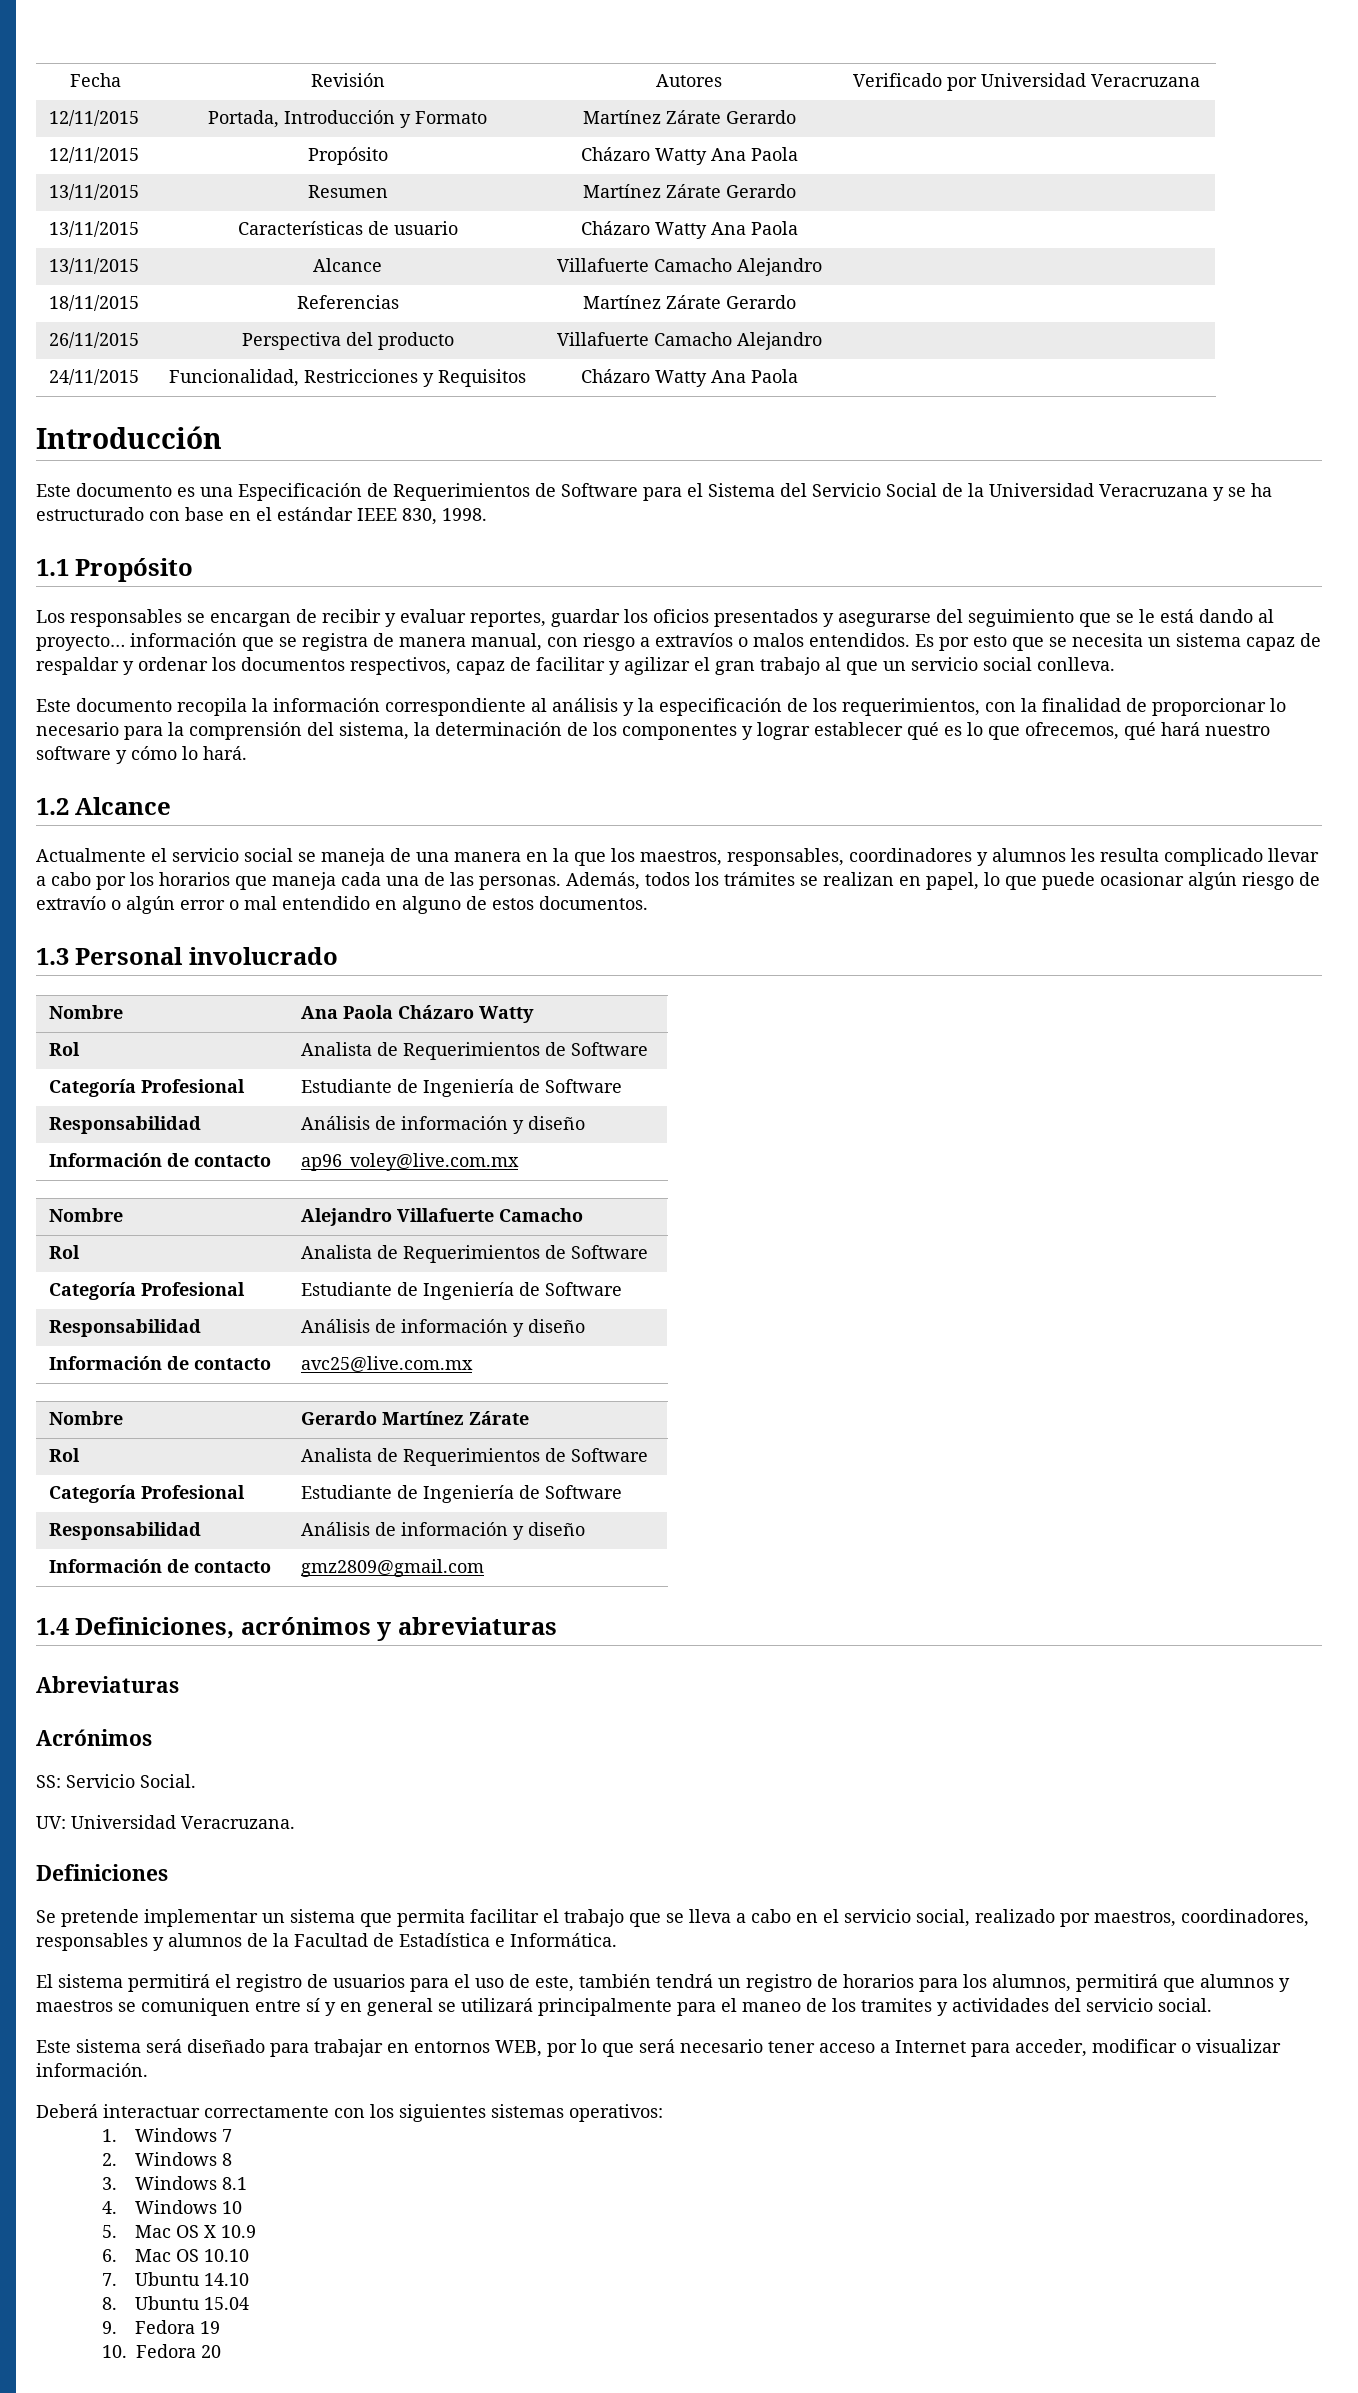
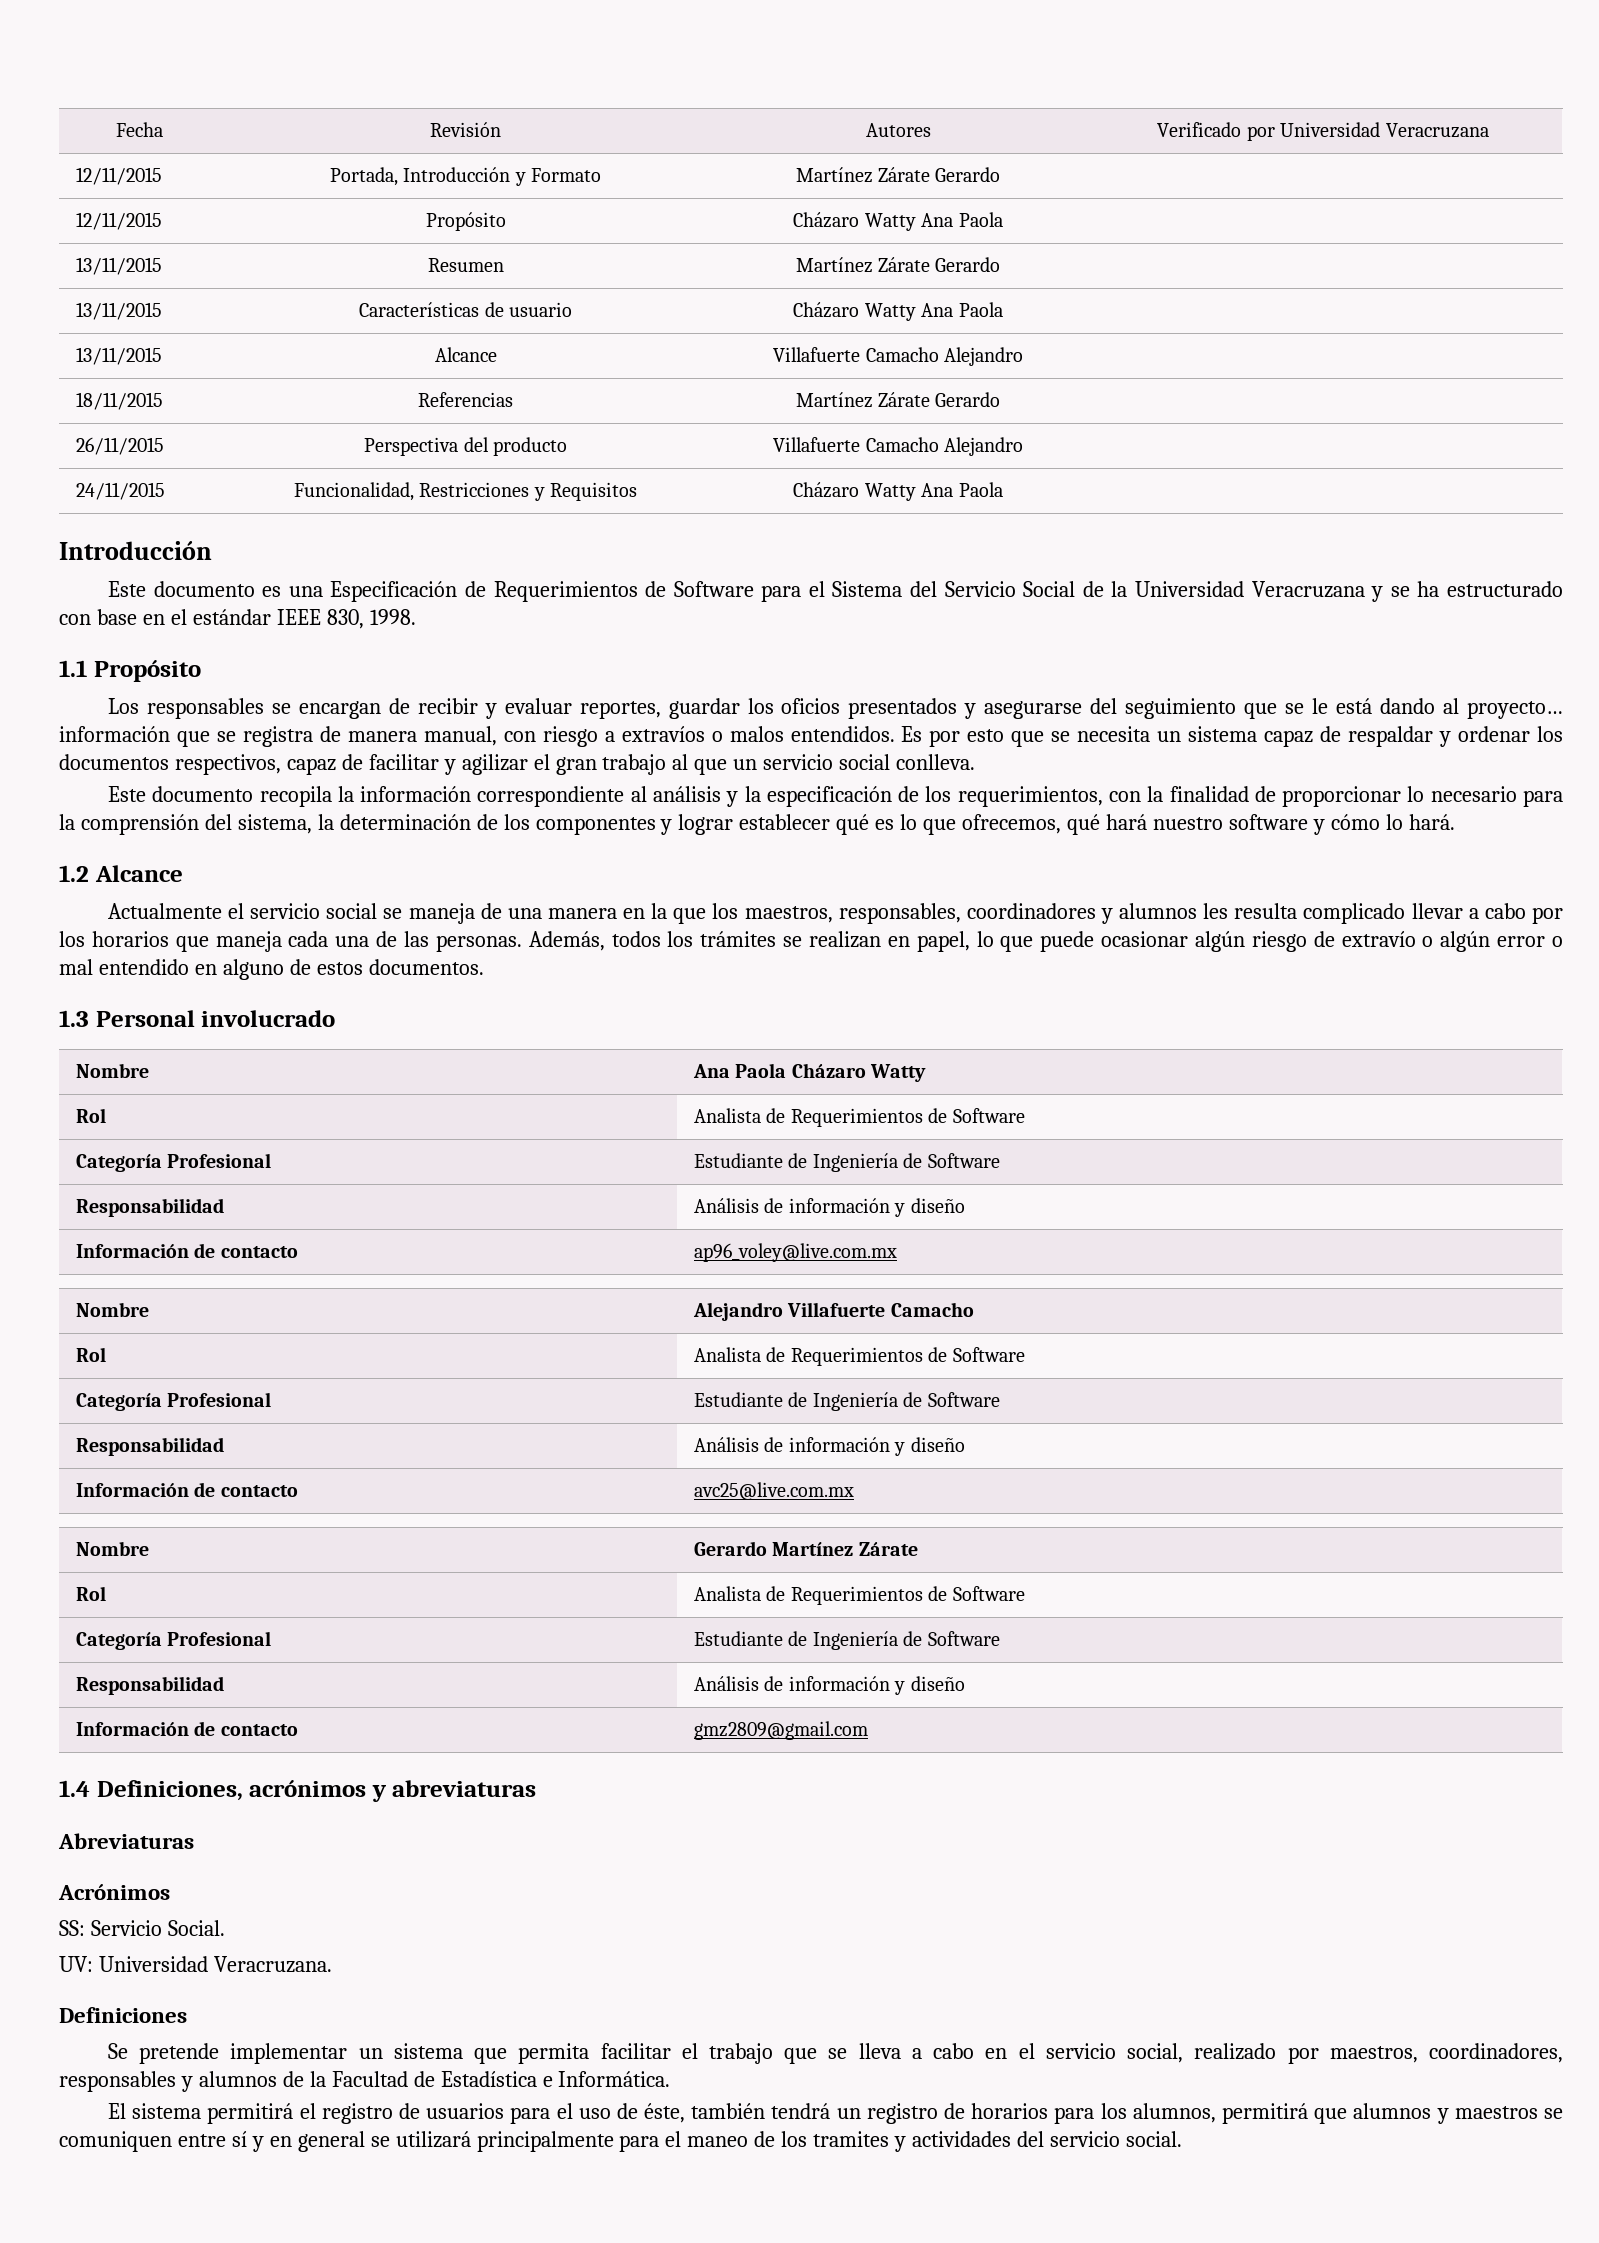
- El sistema permitirá el registro de usuarios para el uso de este, también tendrá un registro de horarios para los alumnos, permitirá que alumnos y maestros se comuniquen entre sí y en general se utilizará principalmente para el maneo de los tramites y actividades del servicio social.
+ El sistema permitirá el registro de usuarios para el uso de éste, también tendrá un registro de horarios para los alumnos, permitirá que alumnos y maestros se comuniquen entre sí y en general se utilizará principalmente para el maneo de los tramites y actividades del servicio social.
- Este sistema será diseñado para trabajar en entornos WEB, por lo que será necesario tener acceso a Internet para acceder, modificar o visualizar información.
- Deberá interactuar correctamente con los siguientes sistemas operativos:
- 1. Windows 7
- 2. Windows 8
- 3. Windows 8.1
- 4. Windows 10
- 5. Mac OS X 10.9
- 6. Mac OS 10.10
- 7. Ubuntu 14.10
- 8. Ubuntu 15.04
- 9. Fedora 19
- 10. Fedora 20

